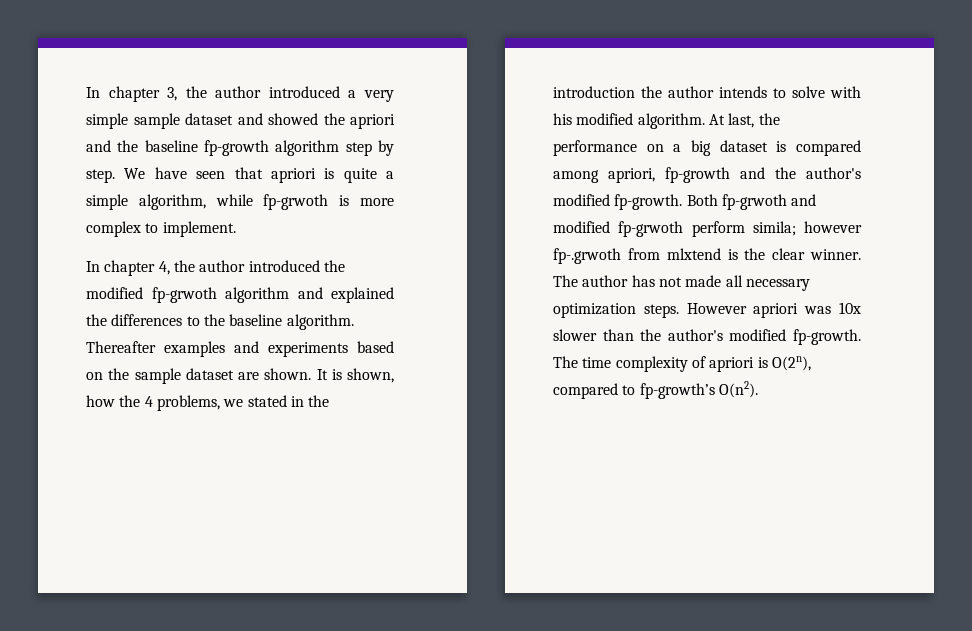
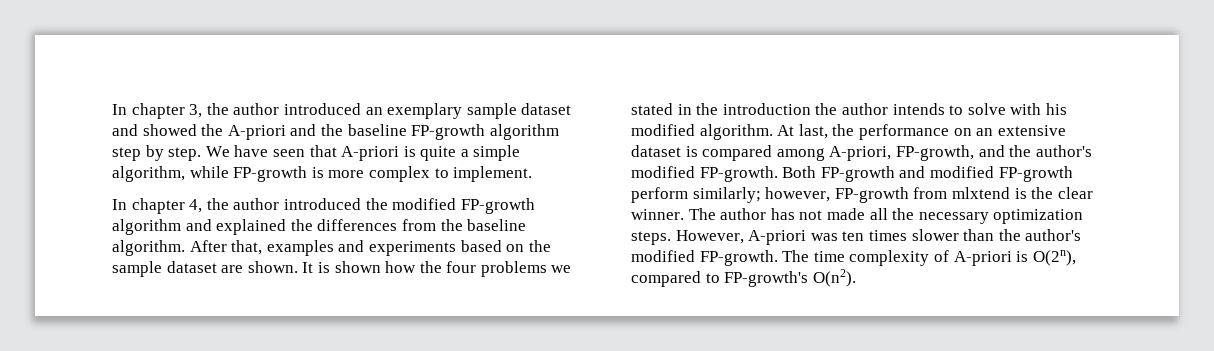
- In chapter 3, the author introduced a very simple sample dataset and showed the apriori and the baseline fp-growth algorithm step by step.
+ In chapter 3, the author introduced an exemplary sample dataset and showed the A-priori and the baseline FP-growth algorithm step by step.
- We have seen that apriori is quite a simple algorithm, while fp-grwoth is more complex to implement.
+ We have seen that A-priori is quite a simple algorithm, while FP-growth is more complex to implement.
- In chapter 4, the author introduced the modified fp-grwoth algorithm and explained the differences to the baseline algorithm.
+ In chapter 4, the author introduced the modified FP-growth algorithm and explained the differences from the baseline algorithm.
- Thereafter examples and experiments based on the sample dataset are shown.
+ After that, examples and experiments based on the sample dataset are shown.
- It is shown, how the 4 problems, we stated in the introduction the author intends to solve with his modified algorithm.
+ It is shown how the four problems we stated in the introduction the author intends to solve with his modified algorithm.
- At last, the performance on a big dataset is compared among apriori, fp-growth and the author's modified fp-growth. Both fp-grwoth and modified fp-grwoth perform simila; however fp-.grwoth from mlxtend is the clear winner.
+ At last, the performance on an extensive dataset is compared among A-priori, FP-growth, and the author's modified FP-growth. Both FP-growth and modified FP-growth perform similarly; however, FP-growth from mlxtend is the clear winner.
- The author has not made all necessary optimization steps.
+ The author has not made all the necessary optimization steps.
- However apriori was 10x slower than the author's modified fp-growth.
+ However, A-priori was ten times slower than the author's modified FP-growth.
- The time complexity of apriori is O(2n), compared to fp-growth’s O(n2).
+ The time complexity of A-priori is O(2n), compared to FP-growth's O(n2).

